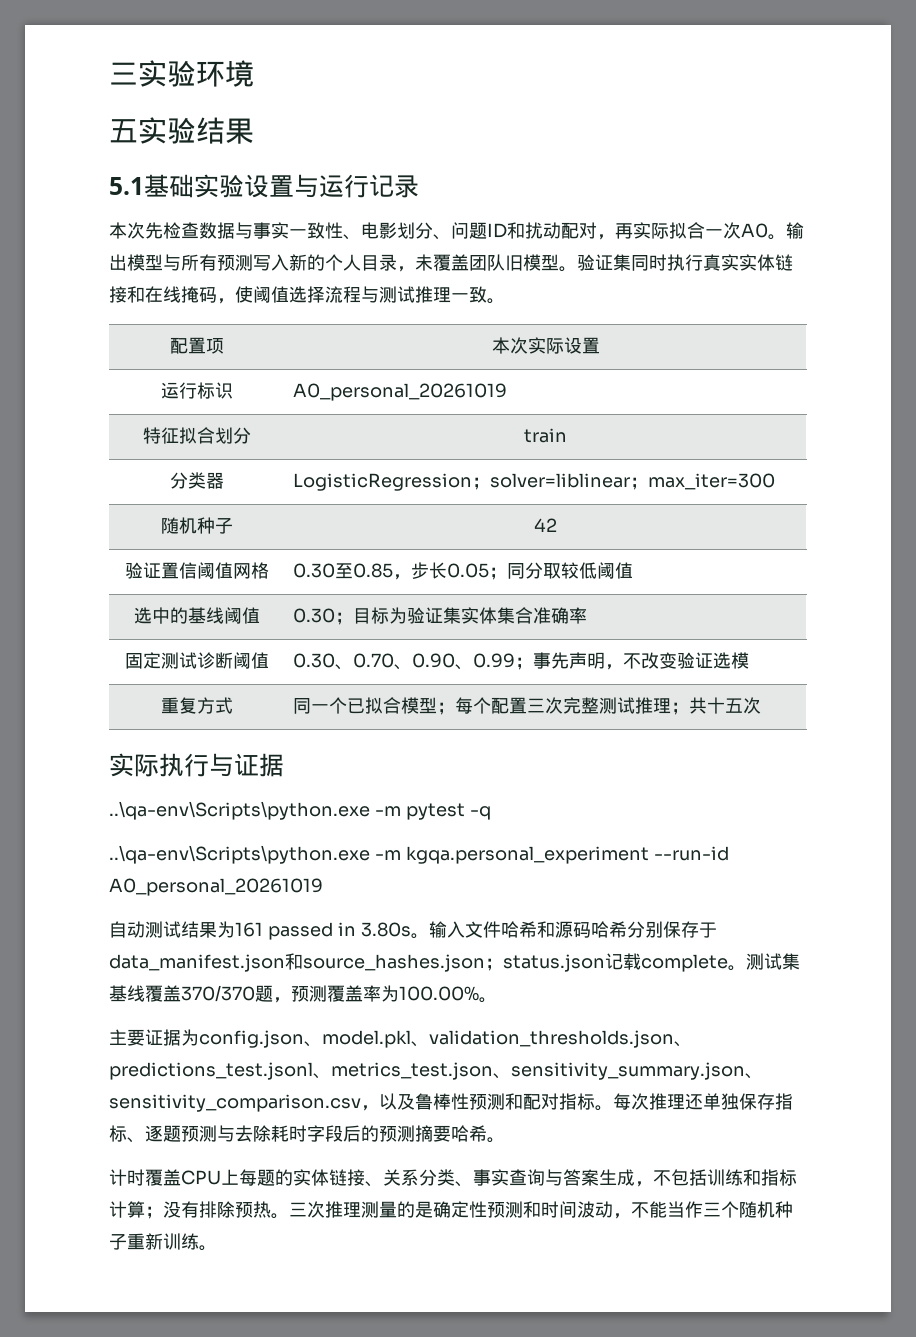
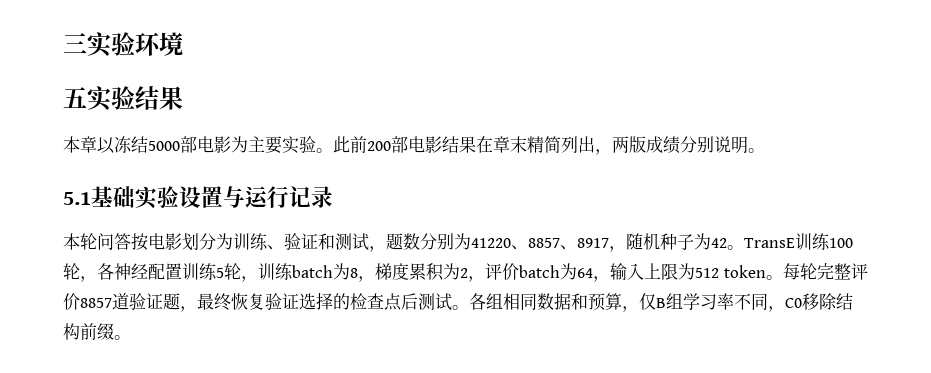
+ 本章以冻结5000部电影为主要实验。此前200部电影结果在章末精简列出，两版成绩分别说明。
- 本次先检查数据与事实一致性、电影划分、问题ID和扰动配对，再实际拟合一次A0。输出模型与所有预测写入新的个人目录，未覆盖团队旧模型。验证集同时执行真实实体链接和在线掩码，使阈值选择流程与测试推理一致。
- 配置项 | 本次实际设置
- 运行标识 | A0_personal_20261019
- 特征拟合划分 | train
- 分类器 | LogisticRegression；solver=liblinear；max_iter=300
- 随机种子 | 42
- 验证置信阈值网格 | 0.30至0.85，步长0.05；同分取较低阈值
- 选中的基线阈值 | 0.30；目标为验证集实体集合准确率
- 固定测试诊断阈值 | 0.30、0.70、0.90、0.99；事先声明，不改变验证选模
- 重复方式 | 同一个已拟合模型；每个配置三次完整测试推理；共十五次
- 实际执行与证据
- ..\qa-env\Scripts\python.exe -m pytest -q
- ..\qa-env\Scripts\python.exe -m kgqa.personal_experiment --run-id A0_personal_20261019
- 自动测试结果为161 passed in 3.80s。输入文件哈希和源码哈希分别保存于data_manifest.json和source_hashes.json；status.json记载complete。测试集基线覆盖370/370题，预测覆盖率为100.00%。
- 主要证据为config.json、model.pkl、validation_thresholds.json、predictions_test.jsonl、metrics_test.json、sensitivity_summary.json、sensitivity_comparison.csv，以及鲁棒性预测和配对指标。每次推理还单独保存指标、逐题预测与去除耗时字段后的预测摘要哈希。
- 计时覆盖CPU上每题的实体链接、关系分类、事实查询与答案生成，不包括训练和指标计算；没有排除预热。三次推理测量的是确定性预测和时间波动，不能当作三个随机种子重新训练。
+ 本轮问答按电影划分为训练、验证和测试，题数分别为41220、8857、8917，随机种子为42。TransE训练100轮，各神经配置训练5轮，训练batch为8，梯度累积为2，评价batch为64，输入上限为512 token。每轮完整评价8857道验证题，最终恢复验证选择的检查点后测试。各组相同数据和预算，仅B组学习率不同，C0移除结构前缀。

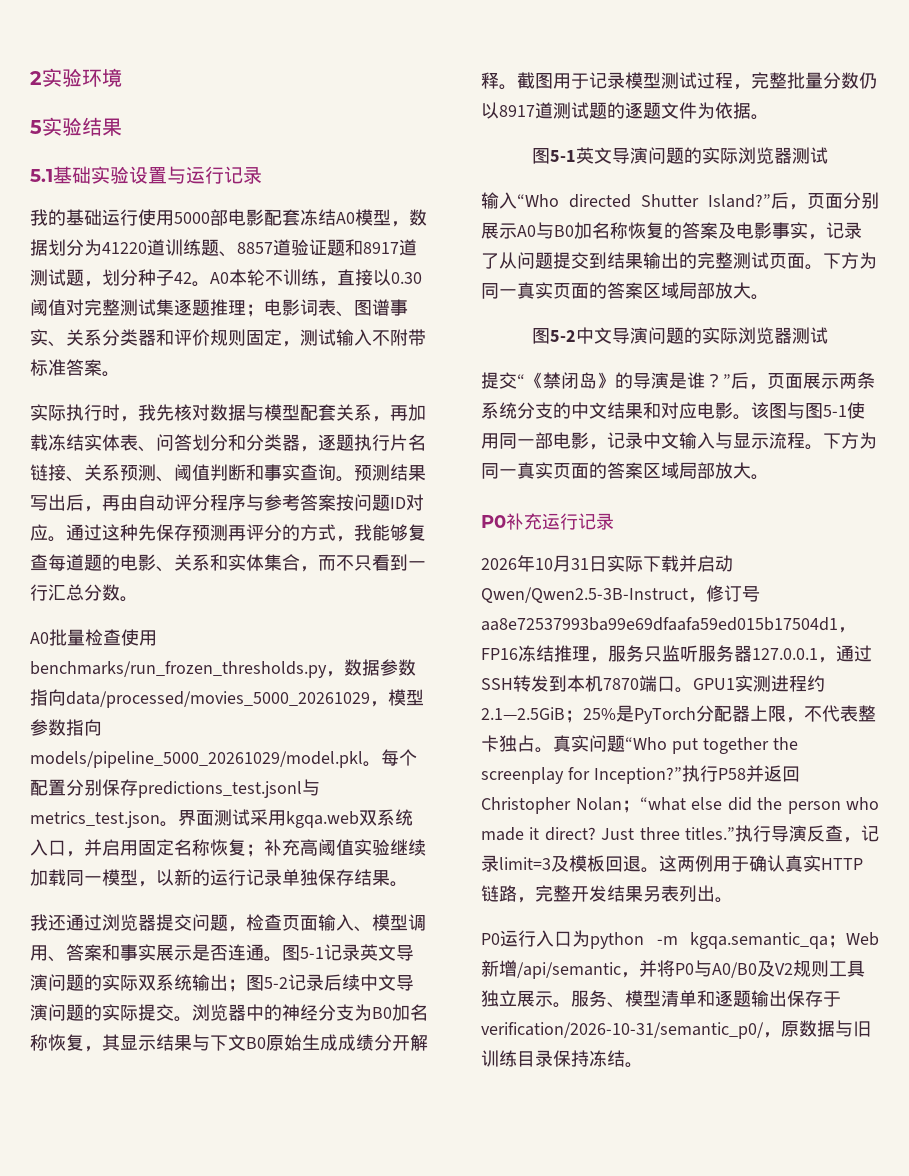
- 三实验环境
+ 2实验环境
- 五实验结果
+ 5实验结果
- 本章以冻结5000部电影为主要实验。此前200部电影结果在章末精简列出，两版成绩分别说明。
- 本轮问答按电影划分为训练、验证和测试，题数分别为41220、8857、8917，随机种子为42。TransE训练100轮，各神经配置训练5轮，训练batch为8，梯度累积为2，评价batch为64，输入上限为512 token。每轮完整评价8857道验证题，最终恢复验证选择的检查点后测试。各组相同数据和预算，仅B组学习率不同，C0移除结构前缀。
+ 我的基础运行使用5000部电影配套冻结A0模型，数据划分为41220道训练题、8857道验证题和8917道测试题，划分种子42。A0本轮不训练，直接以0.30阈值对完整测试集逐题推理；电影词表、图谱事实、关系分类器和评价规则固定，测试输入不附带标准答案。
+ 实际执行时，我先核对数据与模型配套关系，再加载冻结实体表、问答划分和分类器，逐题执行片名链接、关系预测、阈值判断和事实查询。预测结果写出后，再由自动评分程序与参考答案按问题ID对应。通过这种先保存预测再评分的方式，我能够复查每道题的电影、关系和实体集合，而不只看到一行汇总分数。
+ A0批量检查使用benchmarks/run_frozen_thresholds.py，数据参数指向data/processed/movies_5000_20261029，模型参数指向models/pipeline_5000_20261029/model.pkl。每个配置分别保存predictions_test.jsonl与metrics_test.json。界面测试采用kgqa.web双系统入口，并启用固定名称恢复；补充高阈值实验继续加载同一模型，以新的运行记录单独保存结果。
+ 我还通过浏览器提交问题，检查页面输入、模型调用、答案和事实展示是否连通。图5-1记录英文导演问题的实际双系统输出；图5-2记录后续中文导演问题的实际提交。浏览器中的神经分支为B0加名称恢复，其显示结果与下文B0原始生成成绩分开解释。截图用于记录模型测试过程，完整批量分数仍以8917道测试题的逐题文件为依据。
+ 图5-1英文导演问题的实际浏览器测试
+ 输入“Who directed Shutter Island?”后，页面分别展示A0与B0加名称恢复的答案及电影事实，记录了从问题提交到结果输出的完整测试页面。下方为同一真实页面的答案区域局部放大。
+ 图5-2中文导演问题的实际浏览器测试
+ 提交“《禁闭岛》的导演是谁？”后，页面展示两条系统分支的中文结果和对应电影。该图与图5-1使用同一部电影，记录中文输入与显示流程。下方为同一真实页面的答案区域局部放大。
+ P0补充运行记录
+ 2026年10月31日实际下载并启动Qwen/Qwen2.5-3B-Instruct，修订号aa8e72537993ba99e69dfaafa59ed015b17504d1，FP16冻结推理，服务只监听服务器127.0.0.1，通过SSH转发到本机7870端口。GPU1实测进程约2.1—2.5GiB；25%是PyTorch分配器上限，不代表整卡独占。真实问题“Who put together the screenplay for Inception?”执行P58并返回Christopher Nolan；“what else did the person who made it direct? Just three titles.”执行导演反查，记录limit=3及模板回退。这两例用于确认真实HTTP链路，完整开发结果另表列出。
+ P0运行入口为python -m kgqa.semantic_qa；Web新增/api/semantic，并将P0与A0/B0及V2规则工具独立展示。服务、模型清单和逐题输出保存于verification/2026-10-31/semantic_p0/，原数据与旧训练目录保持冻结。

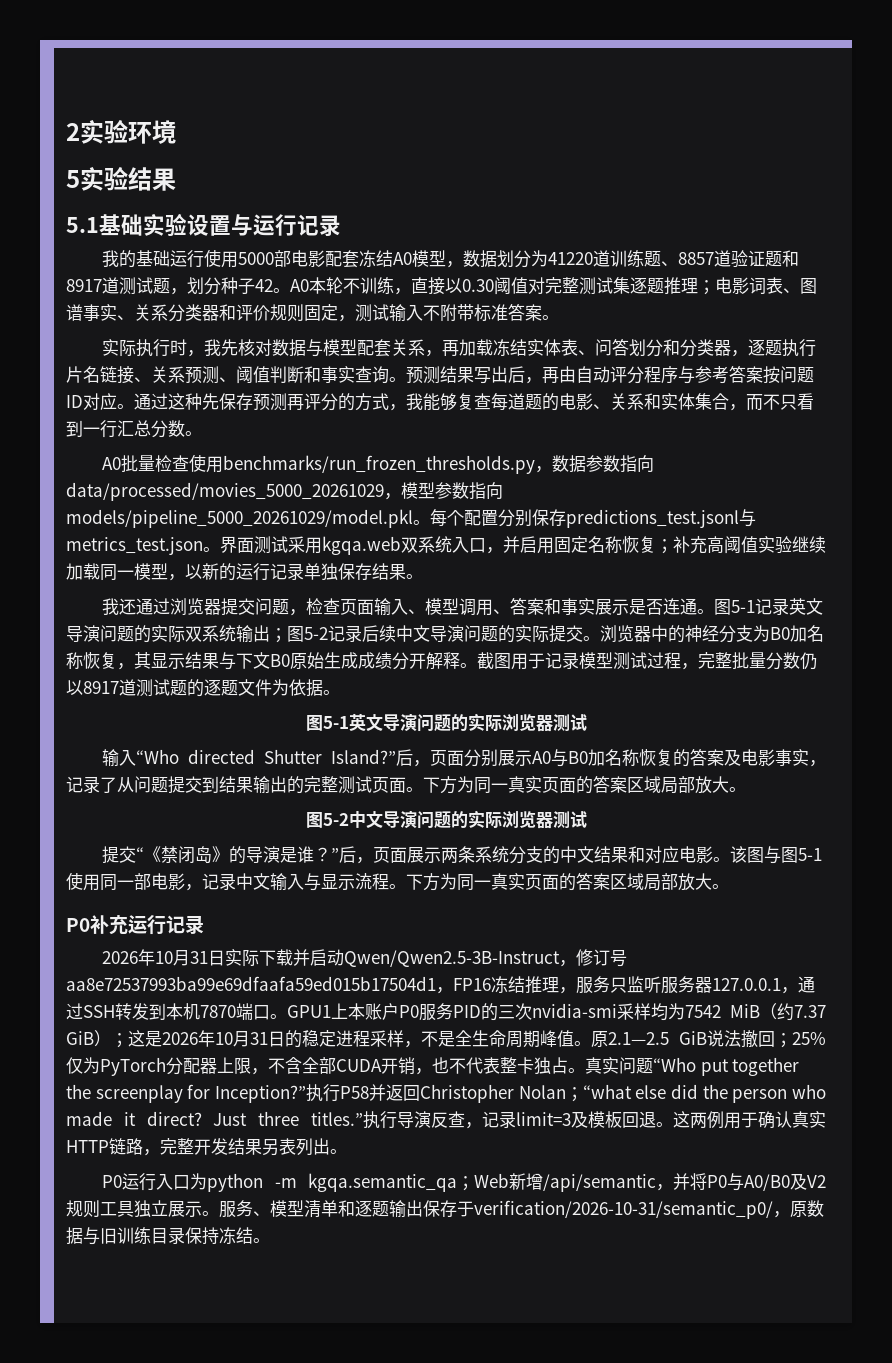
- GPU1实测进程约2.1—2.5GiB；25%是PyTorch分配器上限，不代表整卡独占。
+ GPU1上本账户P0服务PID的三次nvidia-smi采样均为7542 MiB（约7.37 GiB）；这是2026年10月31日的稳定进程采样，不是全生命周期峰值。原2.1—2.5 GiB说法撤回；25%仅为PyTorch分配器上限，不含全部CUDA开销，也不代表整卡独占。

